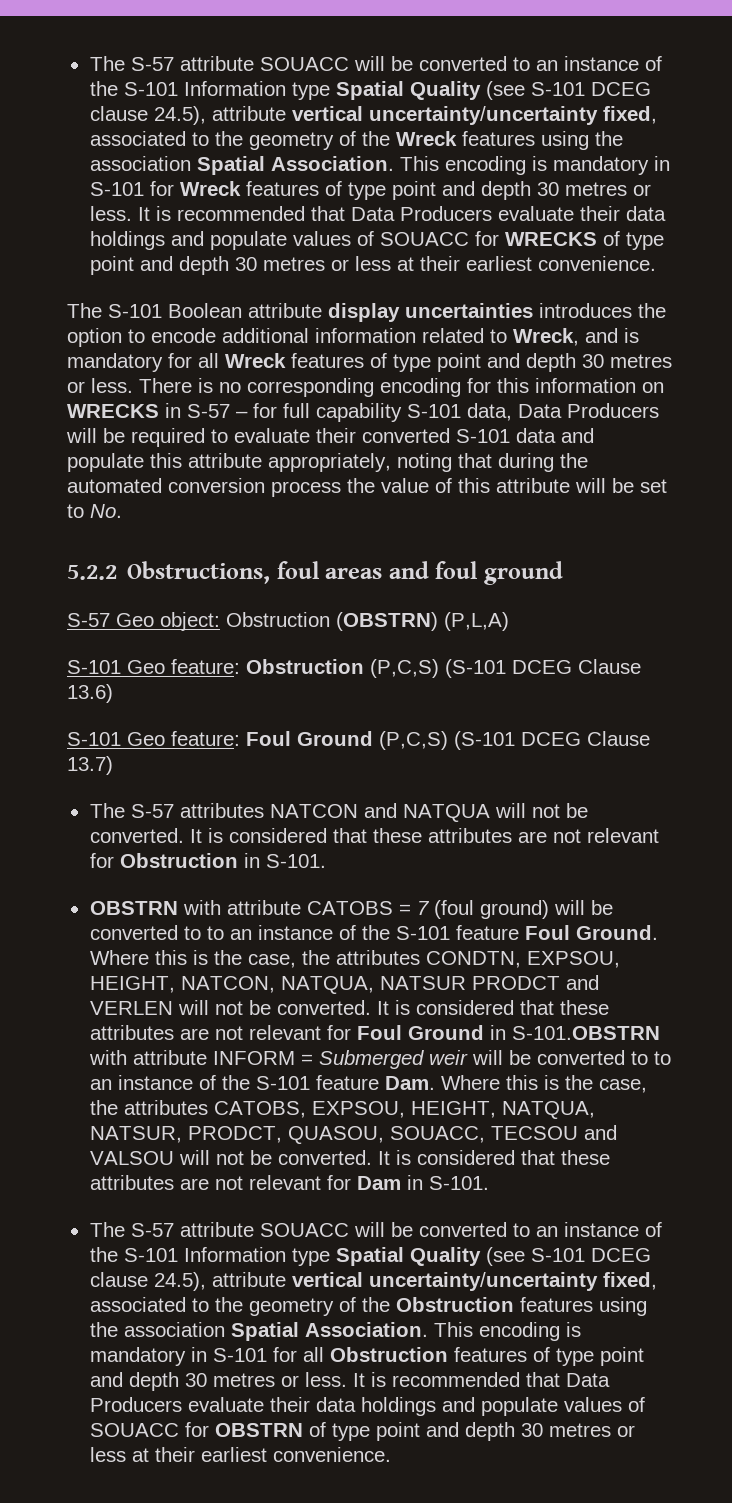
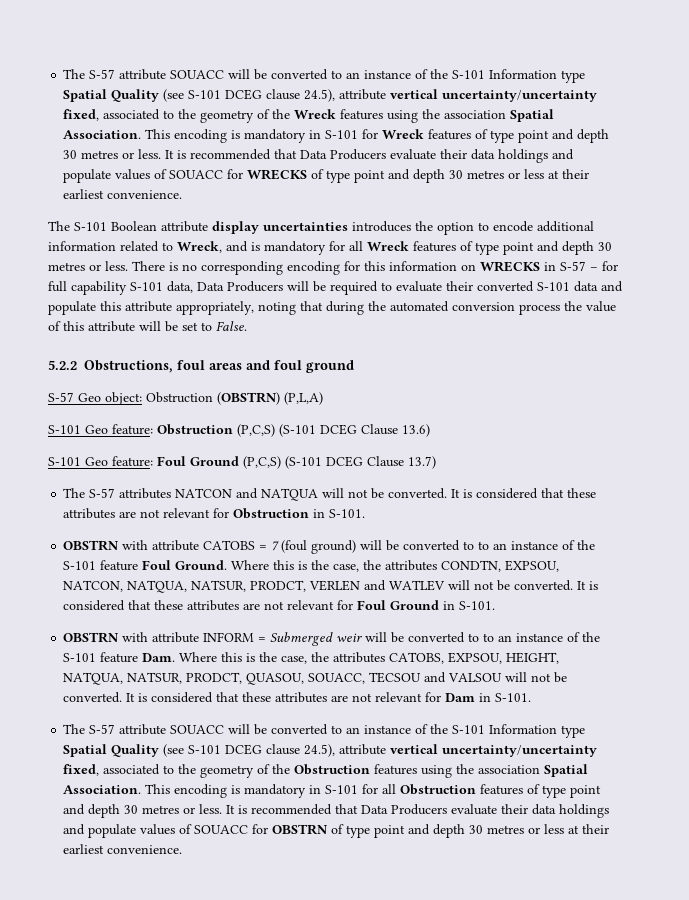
- There is no corresponding encoding for this information on WRECKS in S-57 – for full capability S-101 data, Data Producers will be required to evaluate their converted S-101 data and populate this attribute appropriately, noting that during the automated conversion process the value of this attribute will be set to No.
+ There is no corresponding encoding for this information on WRECKS in S-57 – for full capability S-101 data, Data Producers will be required to evaluate their converted S-101 data and populate this attribute appropriately, noting that during the automated conversion process the value of this attribute will be set to False.
- Where this is the case, the attributes CONDTN, EXPSOU, HEIGHT, NATCON, NATQUA, NATSUR PRODCT and VERLEN will not be converted.
+ Where this is the case, the attributes CONDTN, EXPSOU, NATCON, NATQUA, NATSUR, PRODCT, VERLEN and WATLEV will not be converted.
- It is considered that these attributes are not relevant for Foul Ground in S-101.OBSTRN with attribute INFORM = Submerged weir will be converted to to an instance of the S-101 feature Dam. Where this is the case, the attributes CATOBS, EXPSOU, HEIGHT, NATQUA, NATSUR, PRODCT, QUASOU, SOUACC, TECSOU and VALSOU will not be converted.
+ It is considered that these attributes are not relevant for Foul Ground in S-101.
+ OBSTRN with attribute INFORM = Submerged weir will be converted to to an instance of the S-101 feature Dam. Where this is the case, the attributes CATOBS, EXPSOU, HEIGHT, NATQUA, NATSUR, PRODCT, QUASOU, SOUACC, TECSOU and VALSOU will not be converted.

